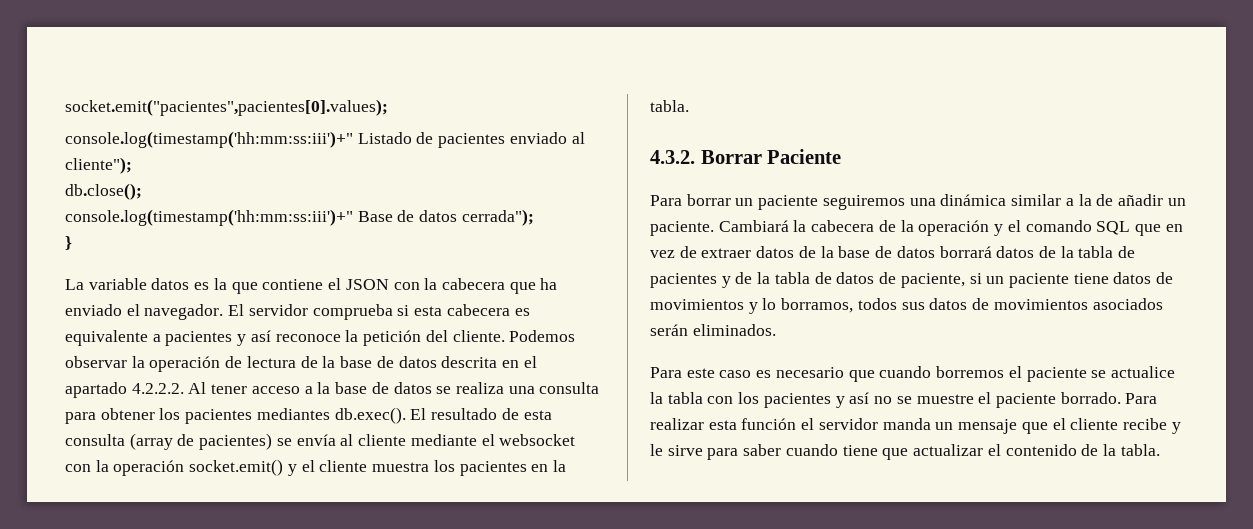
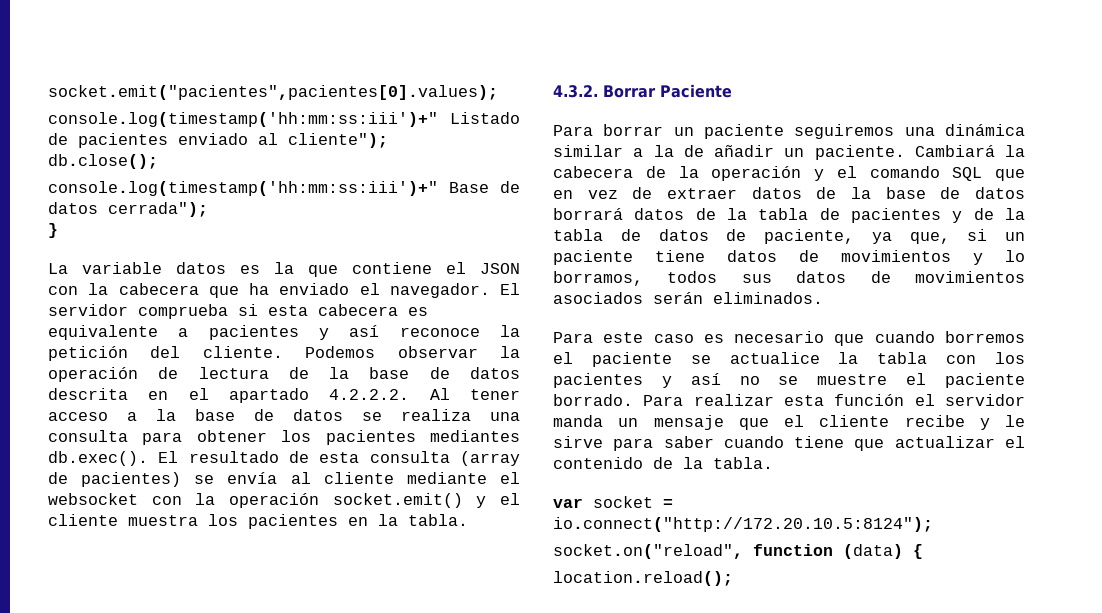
- Cambiará la cabecera de la operación y el comando SQL que en vez de extraer datos de la base de datos borrará datos de la tabla de pacientes y de la tabla de datos de paciente, si un paciente tiene datos de movimientos y lo borramos, todos sus datos de movimientos asociados serán eliminados.
+ Cambiará la cabecera de la operación y el comando SQL que en vez de extraer datos de la base de datos borrará datos de la tabla de pacientes y de la tabla de datos de paciente, ya que, si un paciente tiene datos de movimientos y lo borramos, todos sus datos de movimientos asociados serán eliminados.
+ var socket = io.connect("http://172.20.10.5:8124");
+ socket.on("reload", function (data) {
+ location.reload();

